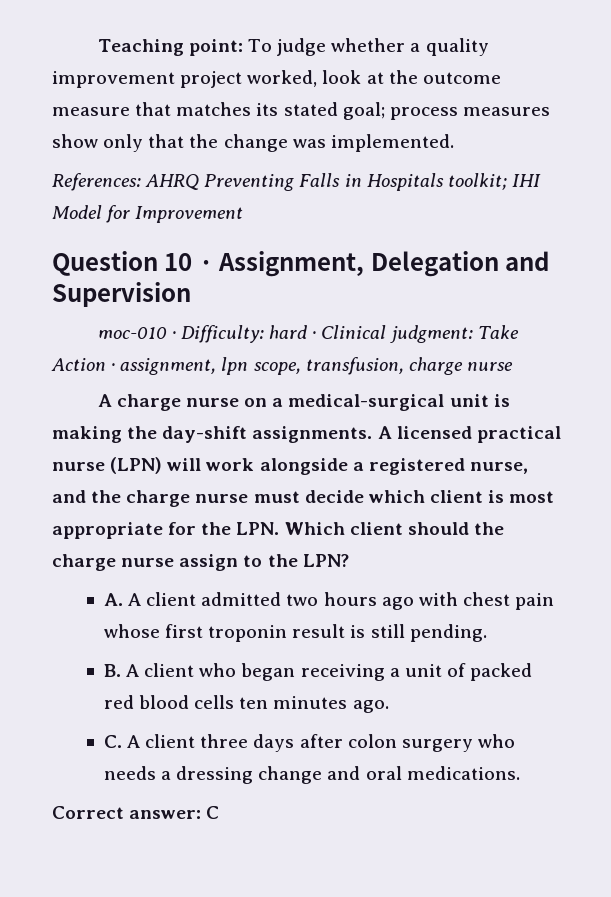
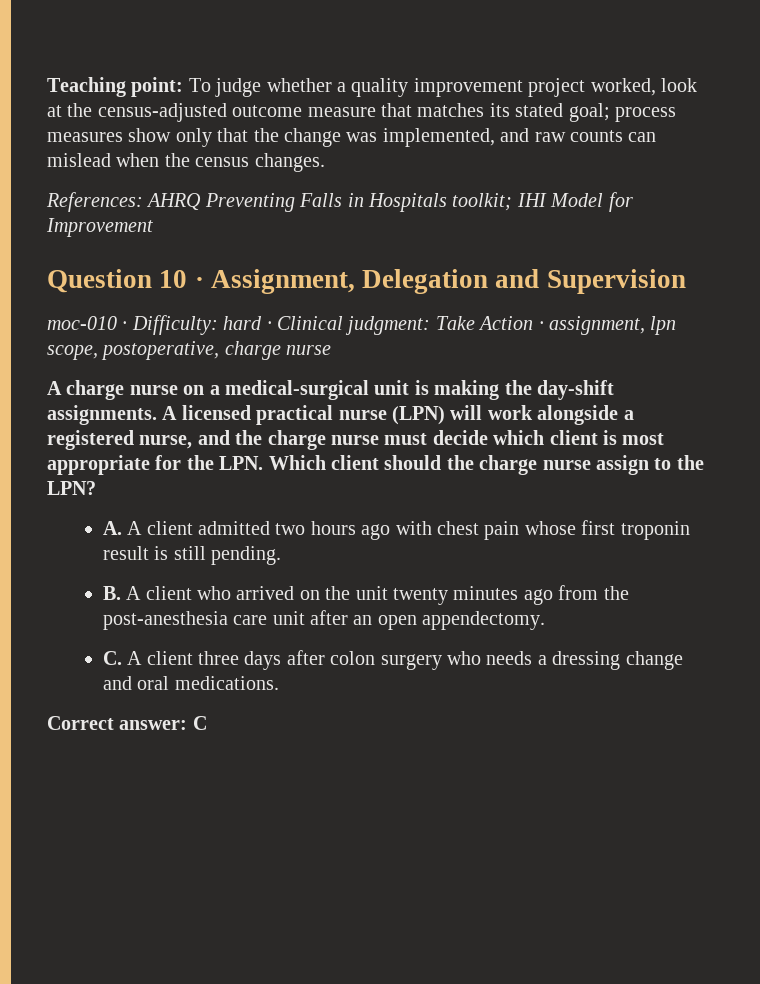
- Teaching point: To judge whether a quality improvement project worked, look at the outcome measure that matches its stated goal; process measures show only that the change was implemented.
+ Teaching point: To judge whether a quality improvement project worked, look at the census-adjusted outcome measure that matches its stated goal; process measures show only that the change was implemented, and raw counts can mislead when the census changes.
- moc-010 · Difficulty: hard · Clinical judgment: Take Action · assignment, lpn scope, transfusion, charge nurse
+ moc-010 · Difficulty: hard · Clinical judgment: Take Action · assignment, lpn scope, postoperative, charge nurse
- B. A client who began receiving a unit of packed red blood cells ten minutes ago.
+ B. A client who arrived on the unit twenty minutes ago from the post-anesthesia care unit after an open appendectomy.

